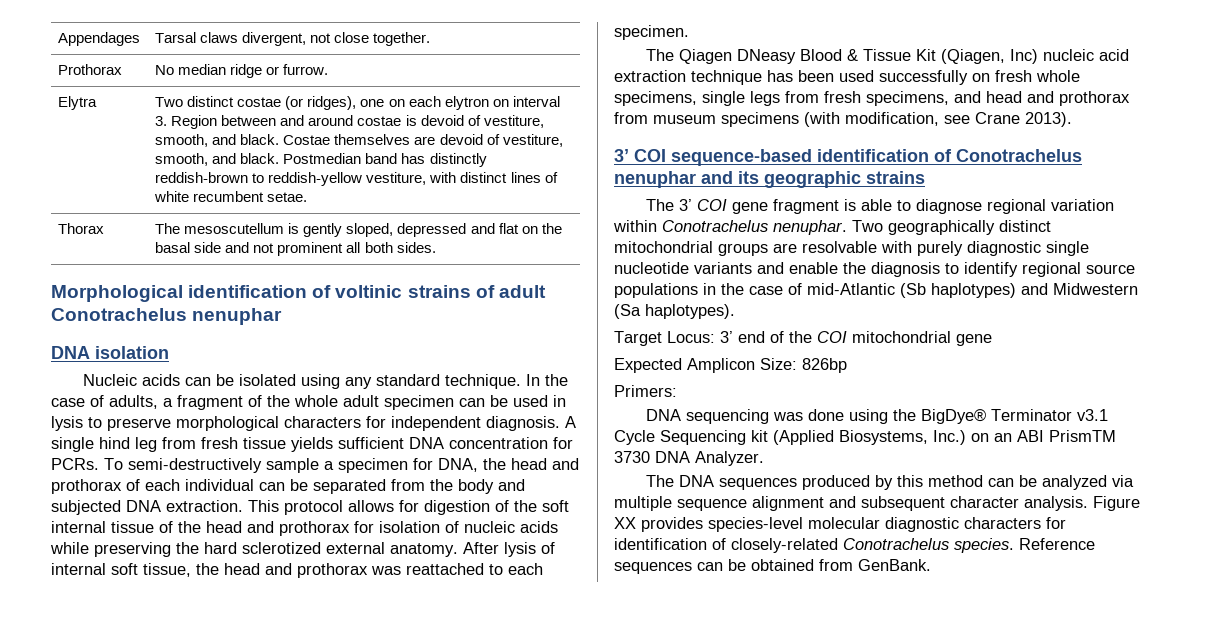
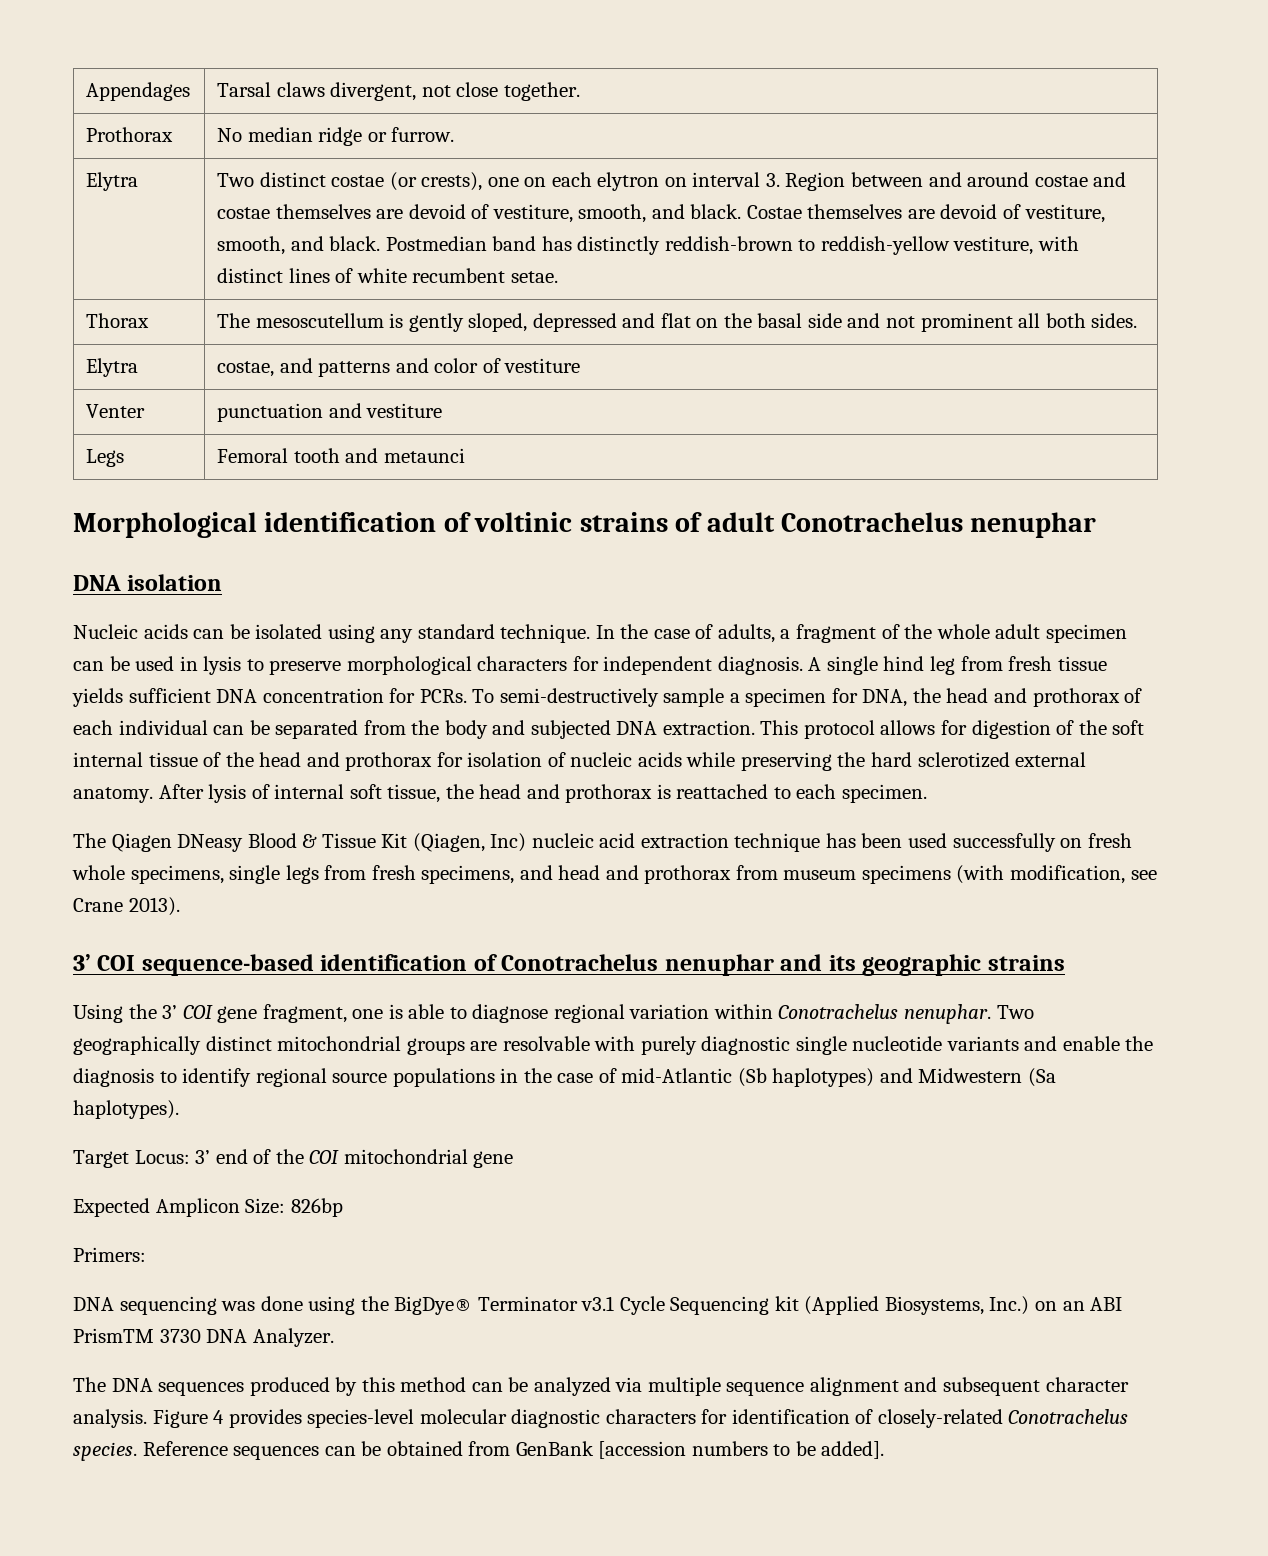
- Two distinct costae (or ridges), one on each elytron on interval 3. Region between and around costae is devoid of vestiture, smooth, and black.
+ Two distinct costae (or crests), one on each elytron on interval 3. Region between and around costae and costae themselves are devoid of vestiture, smooth, and black.
+ Elytra | costae, and patterns and color of vestiture
+ Venter | punctuation and vestiture
+ Legs | Femoral tooth and metaunci
- After lysis of internal soft tissue, the head and prothorax was reattached to each specimen.
+ After lysis of internal soft tissue, the head and prothorax is reattached to each specimen.
- The 3’ COI gene fragment is able to diagnose regional variation within Conotrachelus nenuphar.
+ Using the 3’ COI gene fragment, one is able to diagnose regional variation within Conotrachelus nenuphar.
- Figure XX provides species-level molecular diagnostic characters for identification of closely-related Conotrachelus species.
+ Figure 4 provides species-level molecular diagnostic characters for identification of closely-related Conotrachelus species.
- Reference sequences can be obtained from GenBank.
+ Reference sequences can be obtained from GenBank [accession numbers to be added].

